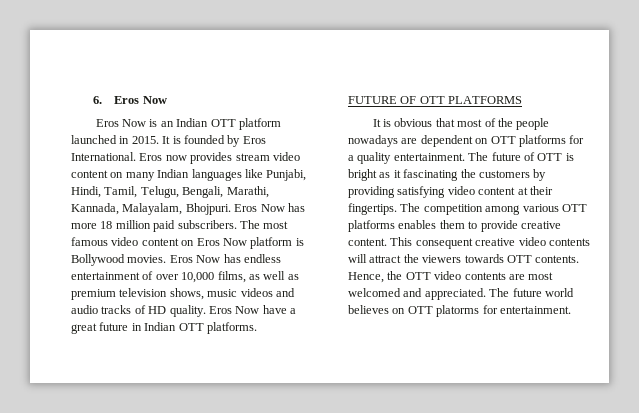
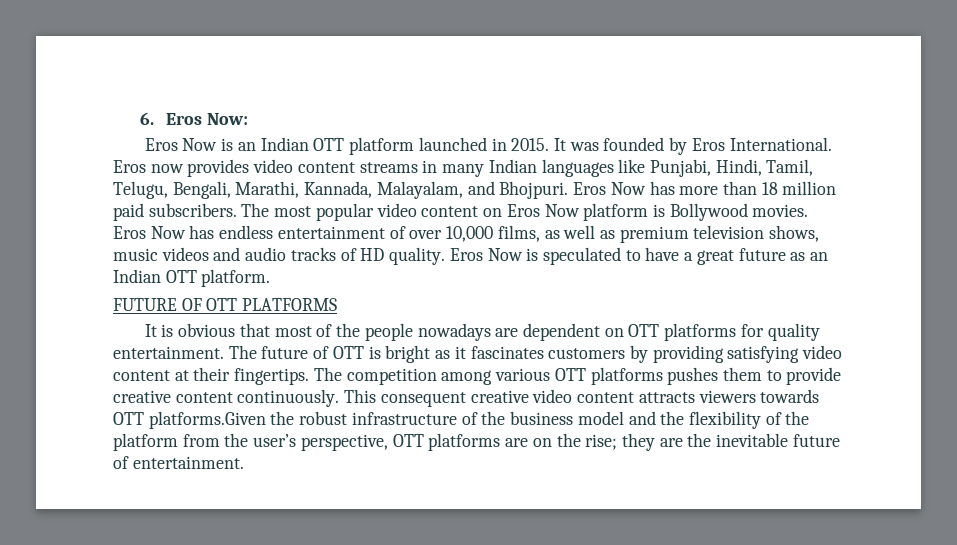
- 6. Eros Now
+ 6. Eros Now:
- It is founded by Eros International.
+ It was founded by Eros International.
- Eros now provides stream video content on many Indian languages like Punjabi, Hindi, Tamil, Telugu, Bengali, Marathi, Kannada, Malayalam, Bhojpuri.
+ Eros now provides video content streams in many Indian languages like Punjabi, Hindi, Tamil, Telugu, Bengali, Marathi, Kannada, Malayalam, and Bhojpuri.
- Eros Now has more 18 million paid subscribers.
+ Eros Now has more than 18 million paid subscribers.
- The most famous video content on Eros Now platform is Bollywood movies.
+ The most popular video content on Eros Now platform is Bollywood movies.
- Eros Now have a great future in Indian OTT platforms.
+ Eros Now is speculated to have a great future as an Indian OTT platform.
- It is obvious that most of the people nowadays are dependent on OTT platforms for a quality entertainment.
+ It is obvious that most of the people nowadays are dependent on OTT platforms for quality entertainment.
- The future of OTT is bright as it fascinating the customers by providing satisfying video content at their fingertips.
+ The future of OTT is bright as it fascinates customers by providing satisfying video content at their fingertips.
- The competition among various OTT platforms enables them to provide creative content.
+ The competition among various OTT platforms pushes them to provide creative content continuously.
- This consequent creative video contents will attract the viewers towards OTT contents. Hence, the OTT video contents are most welcomed and appreciated. The future world believes on OTT platorms for entertainment.
+ This consequent creative video content attracts viewers towards OTT platforms.Given the robust infrastructure of the business model and the flexibility of the platform from the user’s perspective, OTT platforms are on the rise; they are the inevitable future of entertainment.

